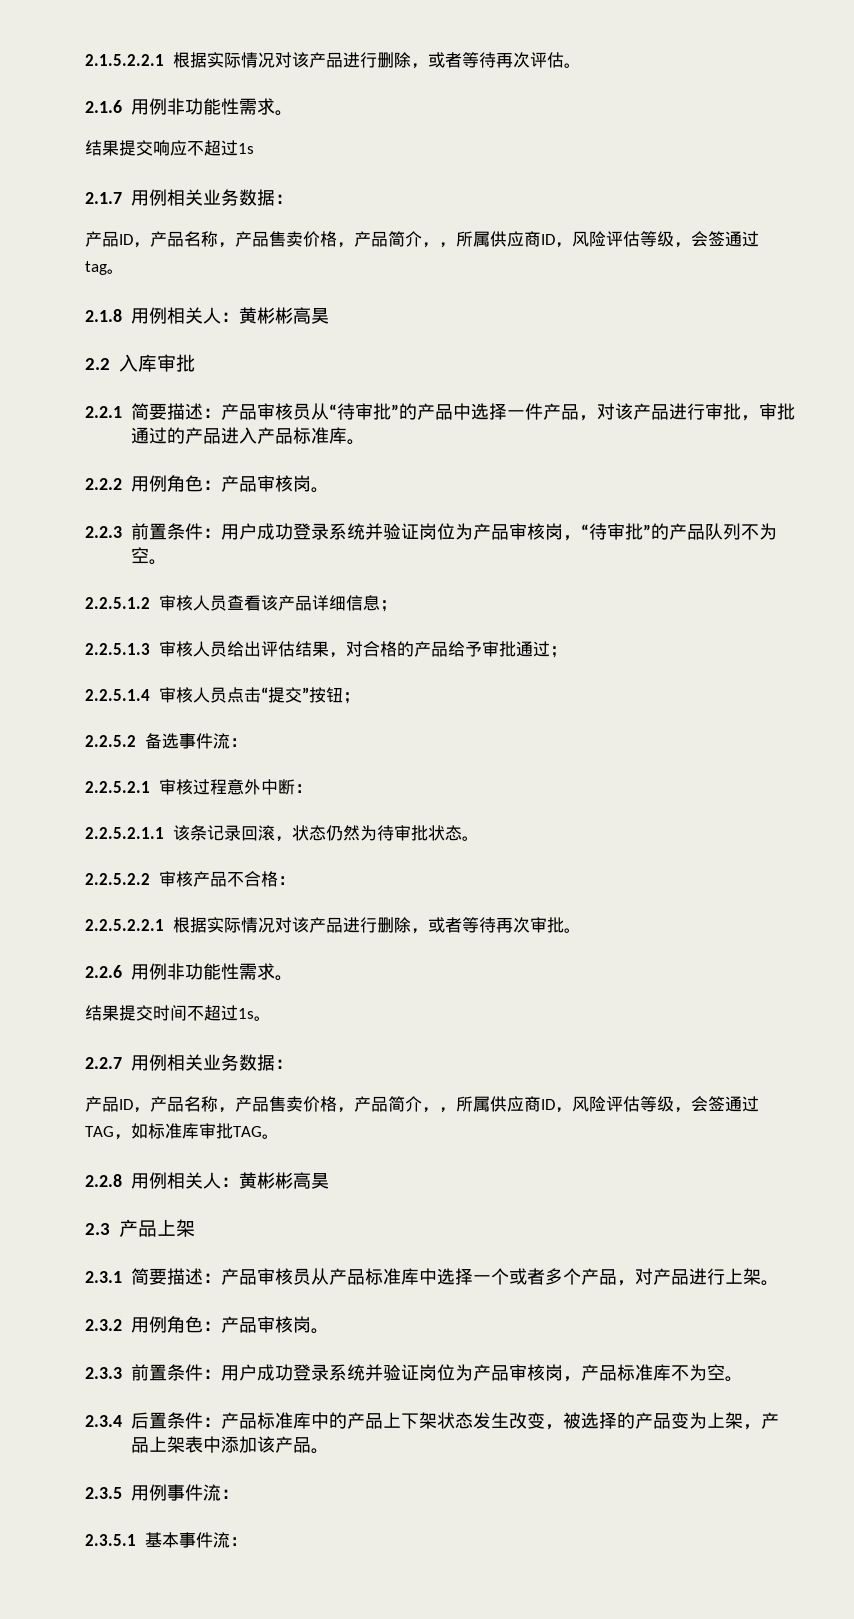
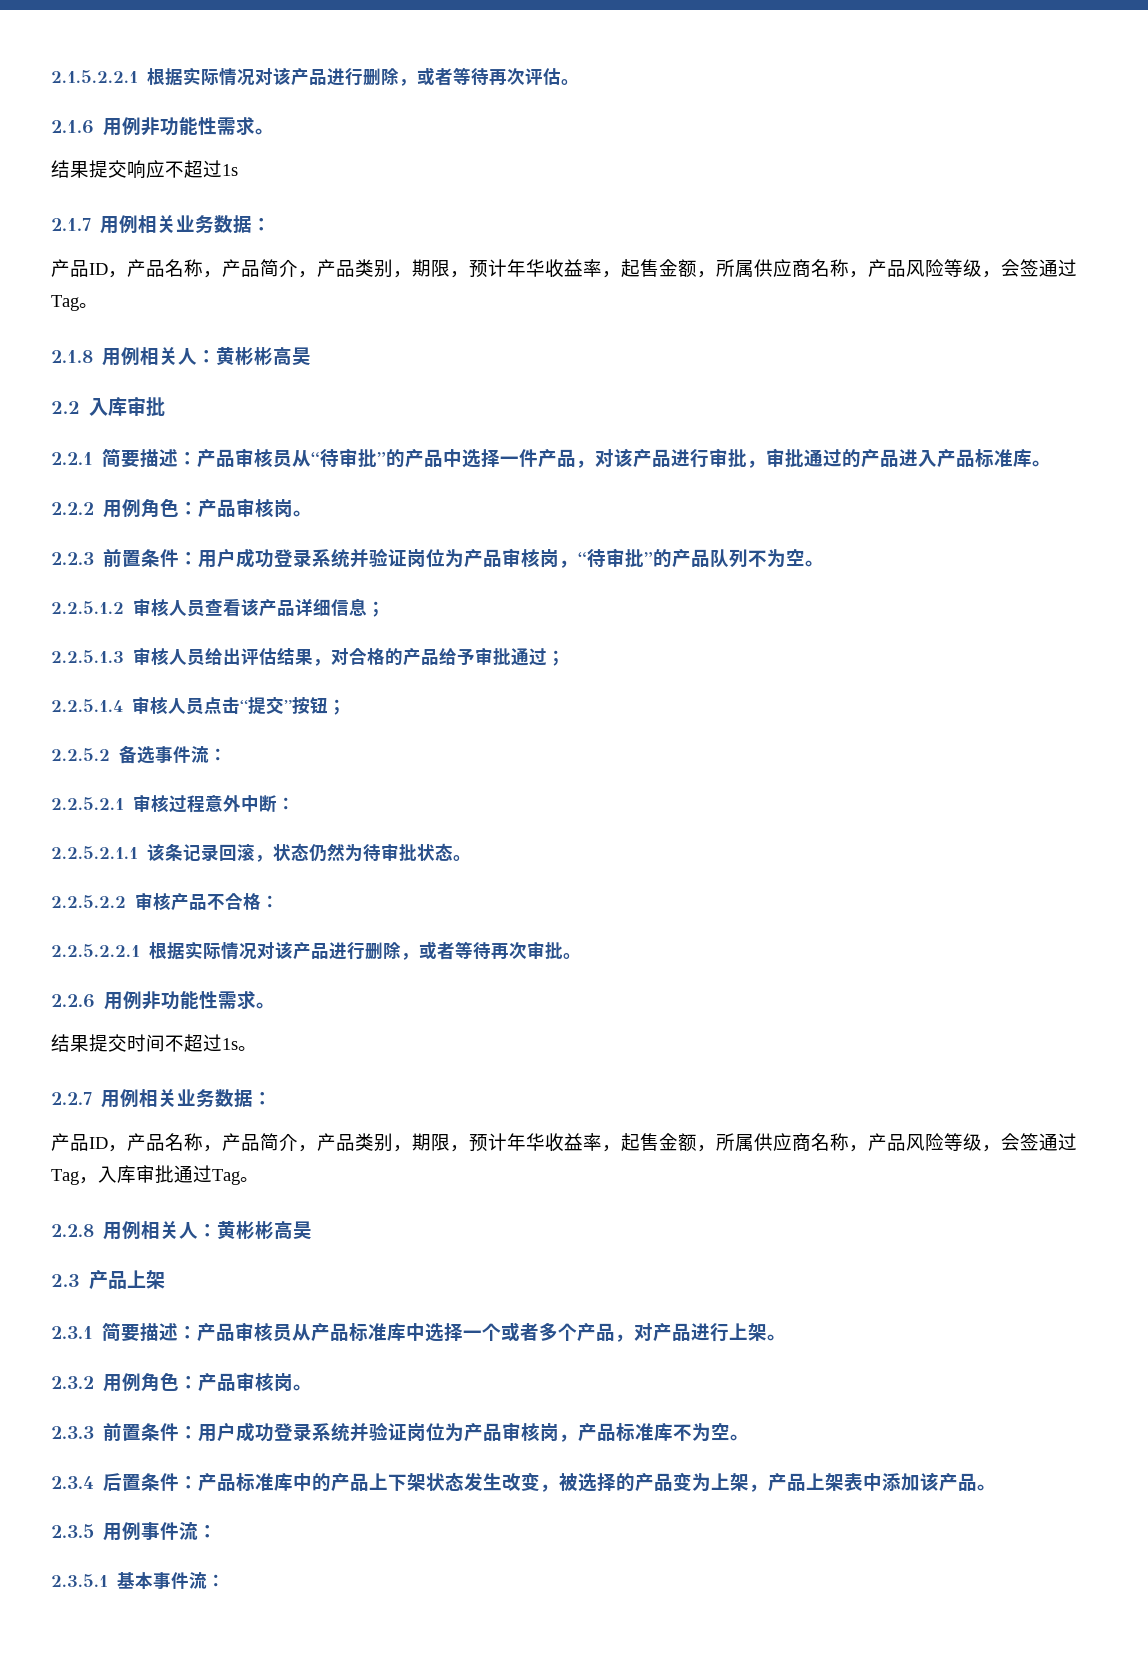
- 产品ID，产品名称，产品售卖价格，产品简介，，所属供应商ID，风险评估等级，会签通过tag。
+ 产品ID，产品名称，产品简介，产品类别，期限，预计年华收益率，起售金额，所属供应商名称，产品风险等级，会签通过Tag。
- 产品ID，产品名称，产品售卖价格，产品简介，，所属供应商ID，风险评估等级，会签通过TAG，如标准库审批TAG。
+ 产品ID，产品名称，产品简介，产品类别，期限，预计年华收益率，起售金额，所属供应商名称，产品风险等级，会签通过Tag，入库审批通过Tag。

